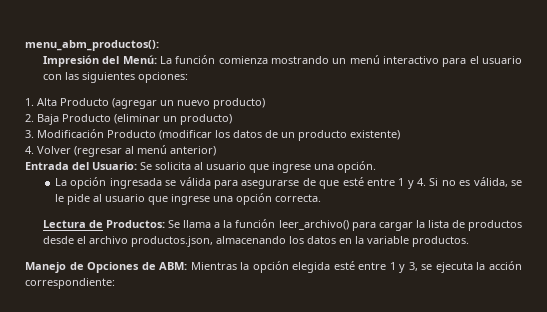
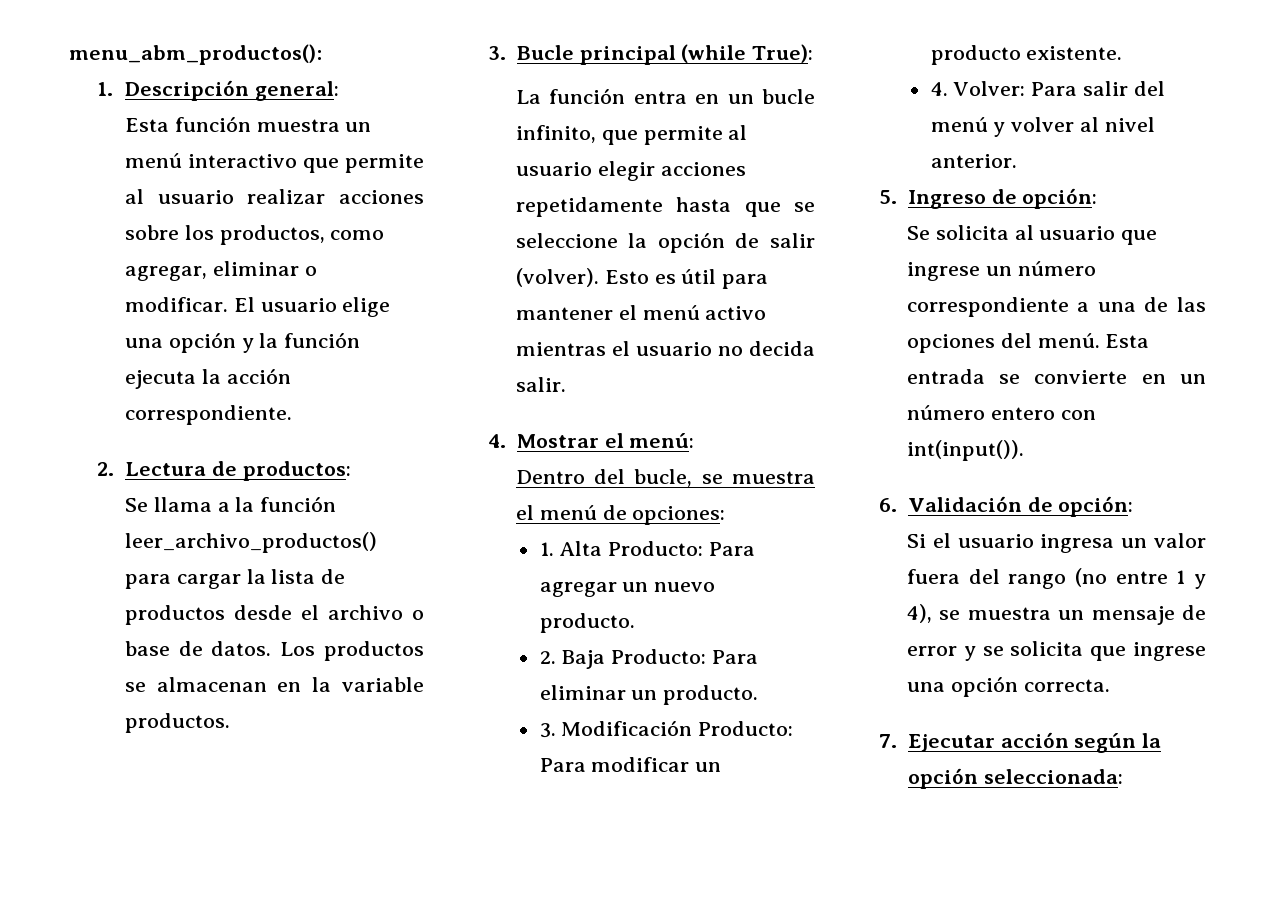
- Impresión del Menú: La función comienza mostrando un menú interactivo para el usuario con las siguientes opciones:
- 1. Alta Producto (agregar un nuevo producto)
- 2. Baja Producto (eliminar un producto)
- 3. Modificación Producto (modificar los datos de un producto existente)
- 4. Volver (regresar al menú anterior)
- Entrada del Usuario: Se solicita al usuario que ingrese una opción.
- La opción ingresada se válida para asegurarse de que esté entre 1 y 4. Si no es válida, se le pide al usuario que ingrese una opción correcta.
- Lectura de Productos: Se llama a la función leer_archivo() para cargar la lista de productos desde el archivo productos.json, almacenando los datos en la variable productos.
- Manejo de Opciones de ABM: Mientras la opción elegida esté entre 1 y 3, se ejecuta la acción correspondiente:
+ 1. Descripción general:
+ Esta función muestra un menú interactivo que permite al usuario realizar acciones sobre los productos, como agregar, eliminar o modificar. El usuario elige una opción y la función ejecuta la acción correspondiente.
+ 2. Lectura de productos:
+ Se llama a la función leer_archivo_productos() para cargar la lista de productos desde el archivo o base de datos. Los productos se almacenan en la variable productos.
+ 3. Bucle principal (while True):
+ La función entra en un bucle infinito, que permite al usuario elegir acciones repetidamente hasta que se seleccione la opción de salir (volver). Esto es útil para mantener el menú activo mientras el usuario no decida salir.
+ 4. Mostrar el menú:
+ Dentro del bucle, se muestra el menú de opciones:
+ 1. Alta Producto: Para agregar un nuevo producto.
+ 2. Baja Producto: Para eliminar un producto.
+ 3. Modificación Producto: Para modificar un producto existente.
+ 4. Volver: Para salir del menú y volver al nivel anterior.
+ 5. Ingreso de opción:
+ Se solicita al usuario que ingrese un número correspondiente a una de las opciones del menú. Esta entrada se convierte en un número entero con int(input()).
+ 6. Validación de opción:
+ Si el usuario ingresa un valor fuera del rango (no entre 1 y 4), se muestra un mensaje de error y se solicita que ingrese una opción correcta.
+ 7. Ejecutar acción según la opción seleccionada:

